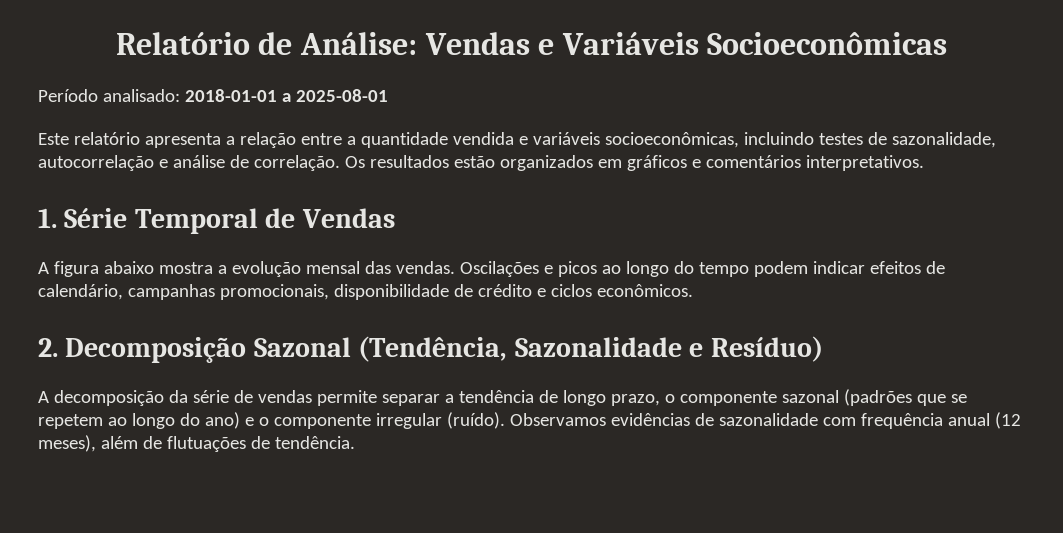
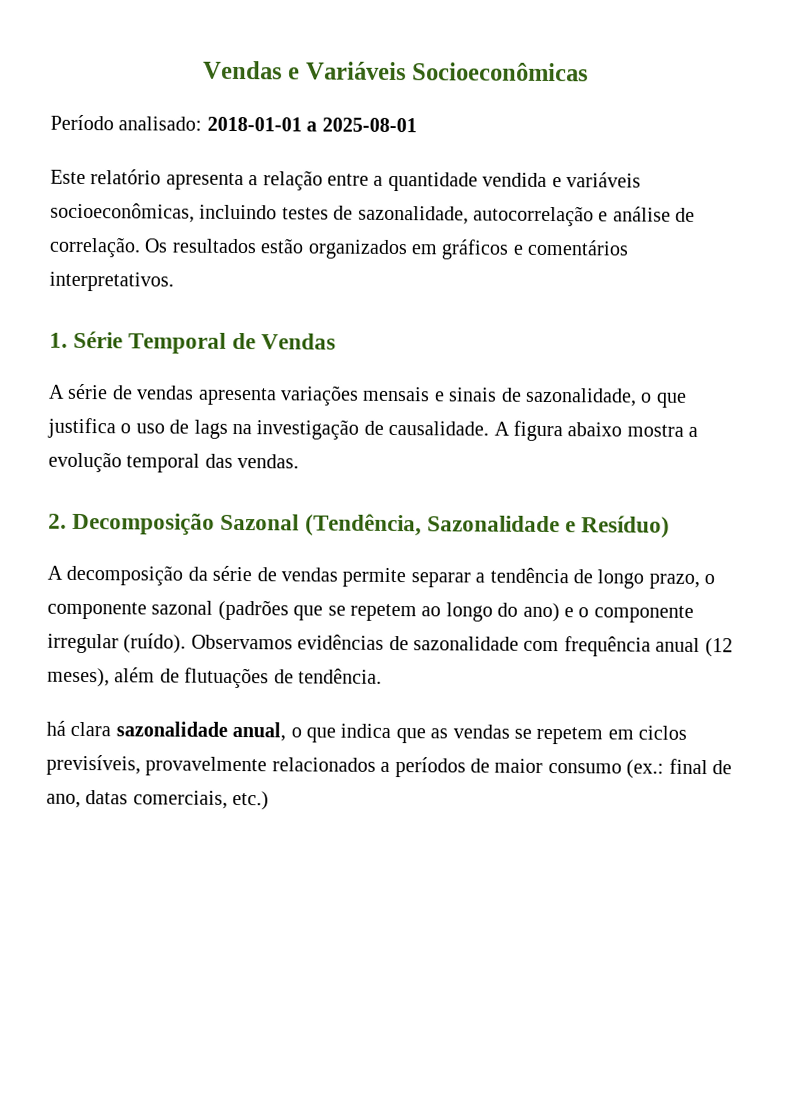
- Relatório de Análise: Vendas e Variáveis Socioeconômicas
+ Vendas e Variáveis Socioeconômicas
- A figura abaixo mostra a evolução mensal das vendas. Oscilações e picos ao longo do tempo podem indicar efeitos de calendário, campanhas promocionais, disponibilidade de crédito e ciclos econômicos.
+ A série de vendas apresenta variações mensais e sinais de sazonalidade, o que justifica o uso de lags na investigação de causalidade. A figura abaixo mostra a evolução temporal das vendas.
+ há clara sazonalidade anual, o que indica que as vendas se repetem em ciclos previsíveis, provavelmente relacionados a períodos de maior consumo (ex.: final de ano, datas comerciais, etc.)

